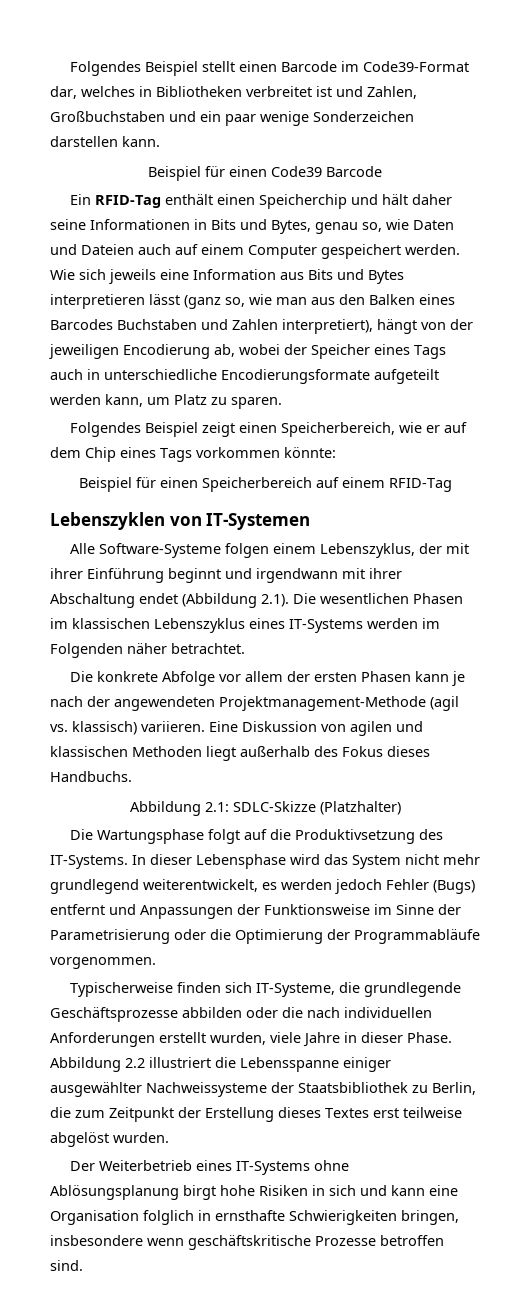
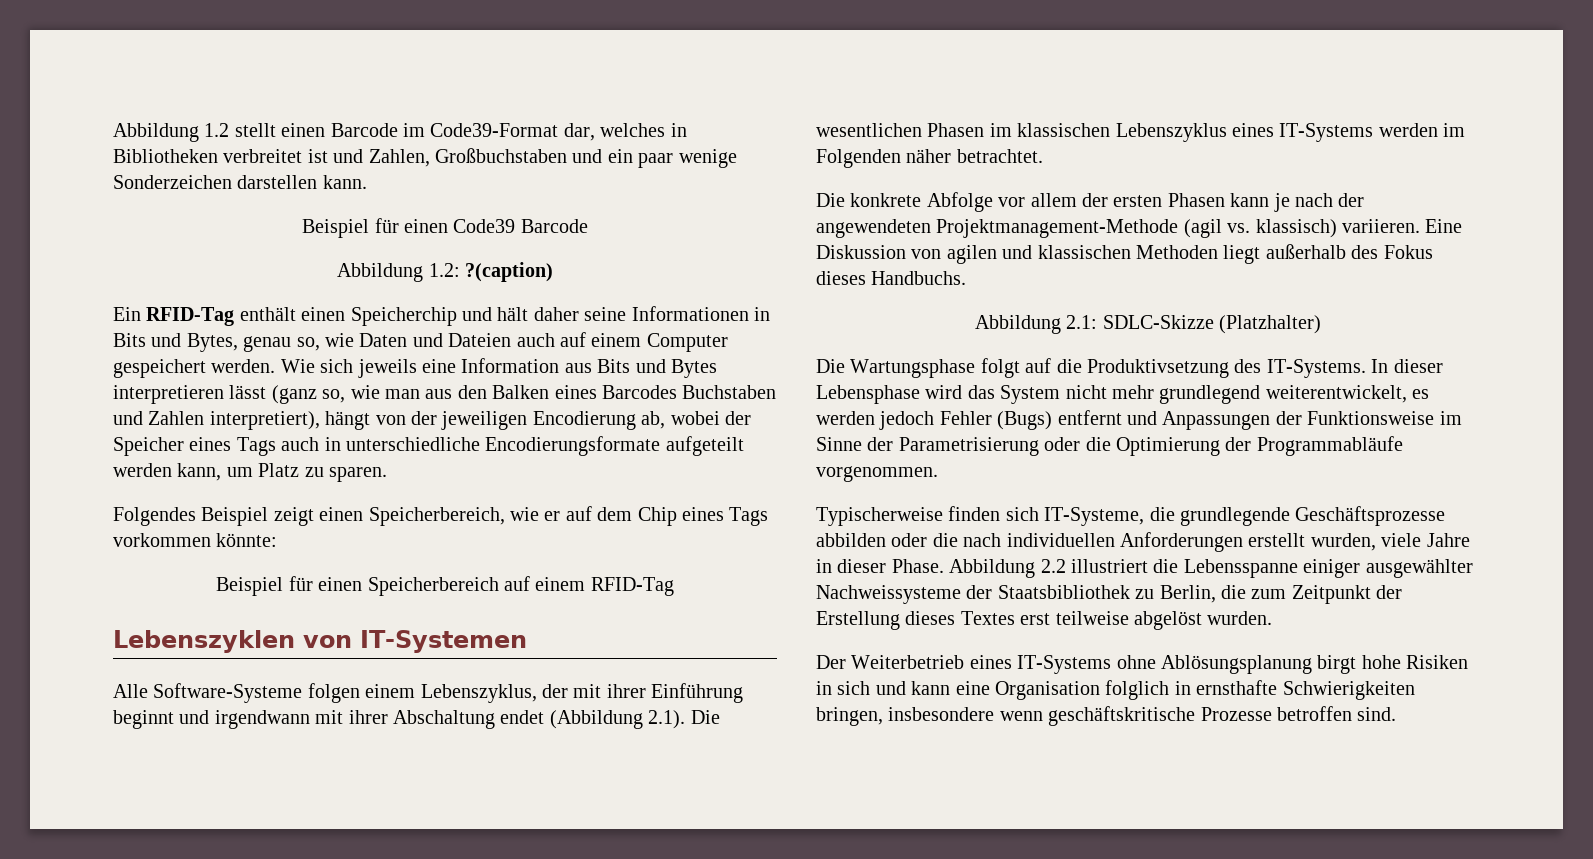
- Folgendes Beispiel stellt einen Barcode im Code39-Format dar, welches in Bibliotheken verbreitet ist und Zahlen, Großbuchstaben und ein paar wenige Sonderzeichen darstellen kann.
+ Abbildung 1.2 stellt einen Barcode im Code39-Format dar, welches in Bibliotheken verbreitet ist und Zahlen, Großbuchstaben und ein paar wenige Sonderzeichen darstellen kann.
+ Abbildung 1.2: ?(caption)

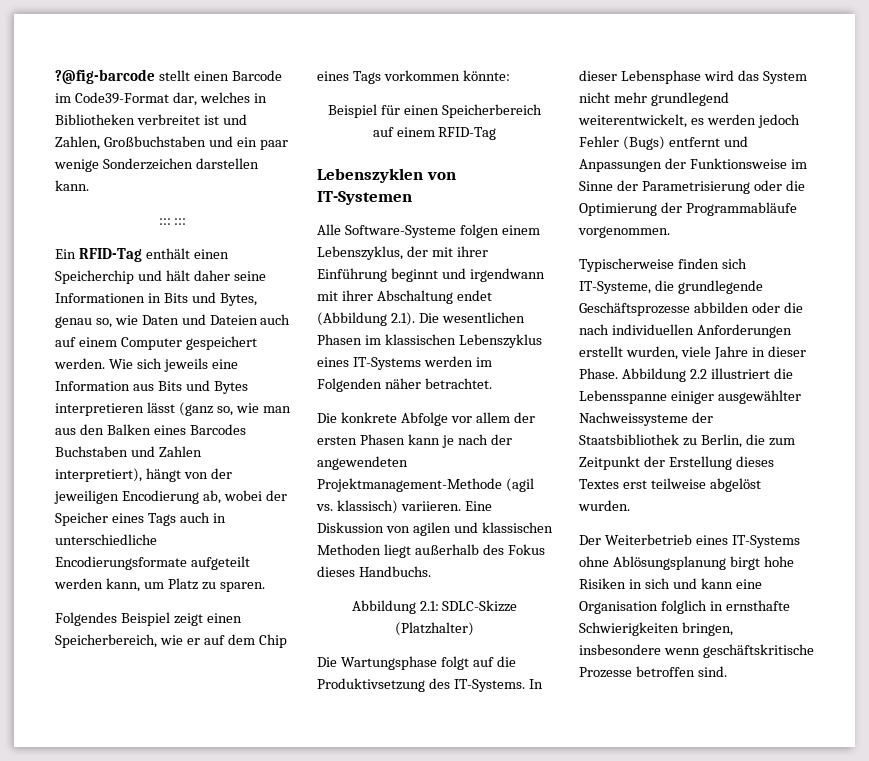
- Abbildung 1.2 stellt einen Barcode im Code39-Format dar, welches in Bibliotheken verbreitet ist und Zahlen, Großbuchstaben und ein paar wenige Sonderzeichen darstellen kann.
+ ?@fig-barcode stellt einen Barcode im Code39-Format dar, welches in Bibliotheken verbreitet ist und Zahlen, Großbuchstaben und ein paar wenige Sonderzeichen darstellen kann.
- Beispiel für einen Code39 Barcode
- Abbildung 1.2: ?(caption)
+ ::: :::

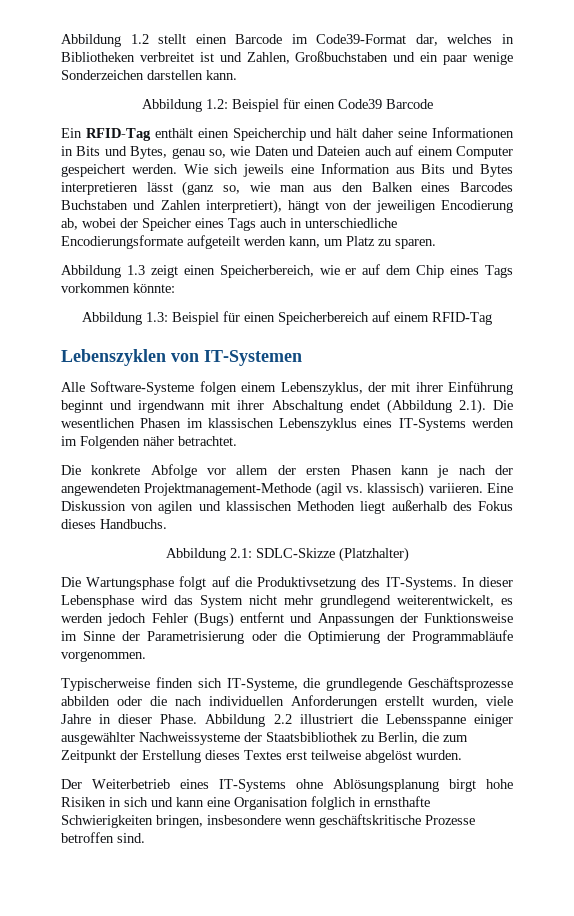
- ?@fig-barcode stellt einen Barcode im Code39-Format dar, welches in Bibliotheken verbreitet ist und Zahlen, Großbuchstaben und ein paar wenige Sonderzeichen darstellen kann.
+ Abbildung 1.2 stellt einen Barcode im Code39-Format dar, welches in Bibliotheken verbreitet ist und Zahlen, Großbuchstaben und ein paar wenige Sonderzeichen darstellen kann.
- ::: :::
+ Abbildung 1.2: Beispiel für einen Code39 Barcode
- Folgendes Beispiel zeigt einen Speicherbereich, wie er auf dem Chip eines Tags vorkommen könnte:
+ Abbildung 1.3 zeigt einen Speicherbereich, wie er auf dem Chip eines Tags vorkommen könnte:
- Beispiel für einen Speicherbereich auf einem RFID-Tag
+ Abbildung 1.3: Beispiel für einen Speicherbereich auf einem RFID-Tag

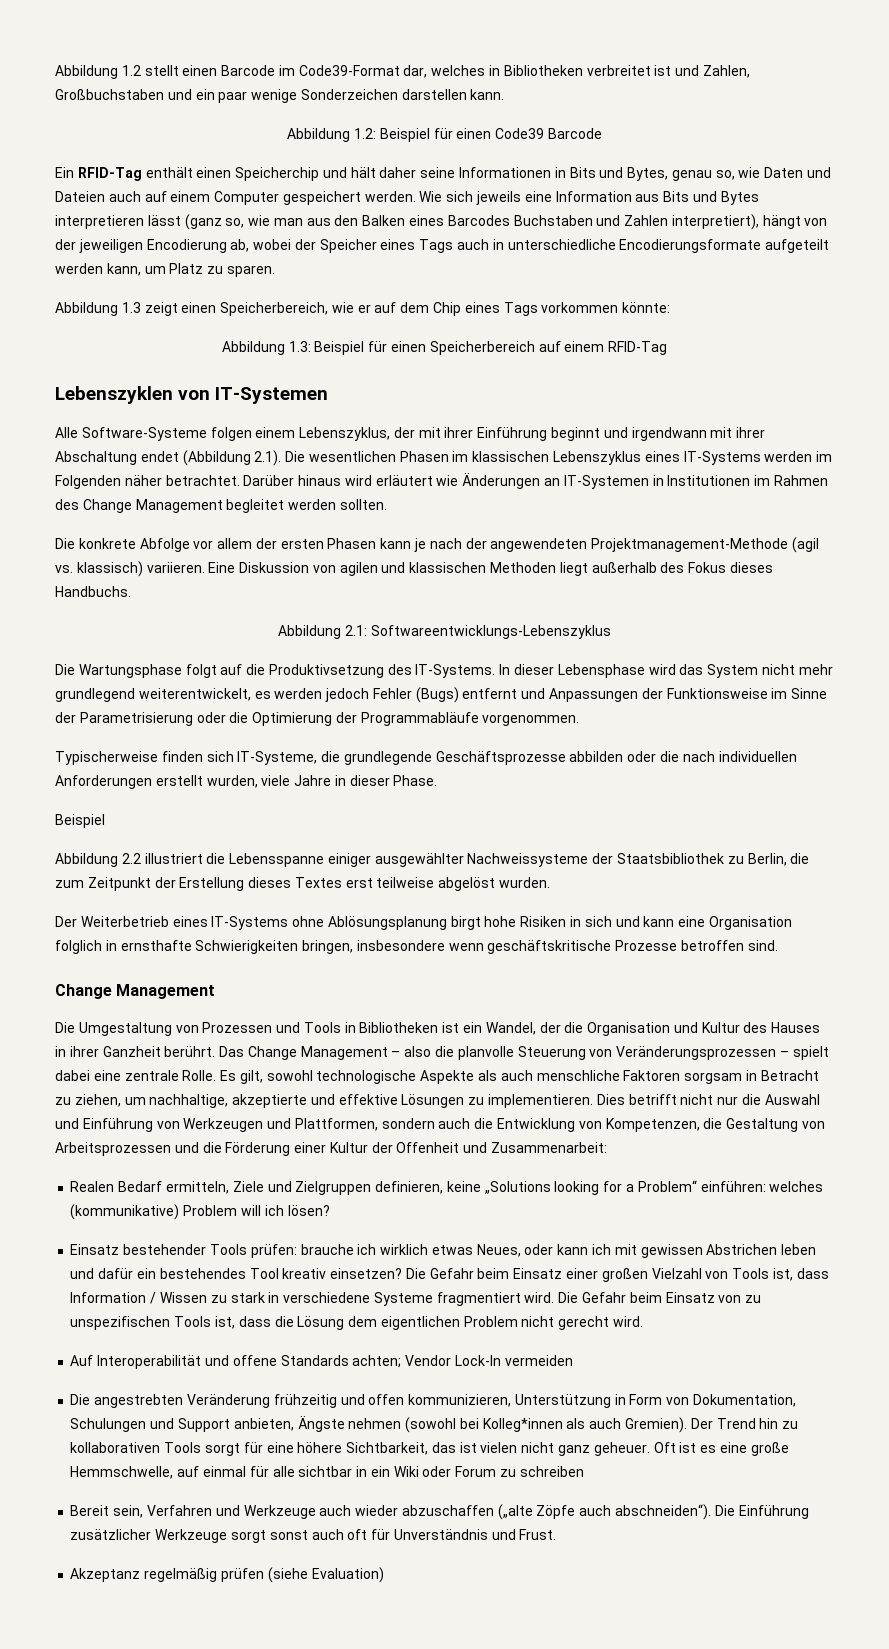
+ Darüber hinaus wird erläutert wie Änderungen an IT-Systemen in Institutionen im Rahmen des Change Management begleitet werden sollten.
- Abbildung 2.1: SDLC-Skizze (Platzhalter)
+ Abbildung 2.1: Softwareentwicklungs-Lebenszyklus
- Typischerweise finden sich IT-Systeme, die grundlegende Geschäftsprozesse abbilden oder die nach individuellen Anforderungen erstellt wurden, viele Jahre in dieser Phase. Abbildung 2.2 illustriert die Lebensspanne einiger ausgewählter Nachweissysteme der Staatsbibliothek zu Berlin, die zum Zeitpunkt der Erstellung dieses Textes erst teilweise abgelöst wurden.
+ Typischerweise finden sich IT-Systeme, die grundlegende Geschäftsprozesse abbilden oder die nach individuellen Anforderungen erstellt wurden, viele Jahre in dieser Phase.
+ Beispiel
+ Abbildung 2.2 illustriert die Lebensspanne einiger ausgewählter Nachweissysteme der Staatsbibliothek zu Berlin, die zum Zeitpunkt der Erstellung dieses Textes erst teilweise abgelöst wurden.
  Der Weiterbetrieb eines IT-Systems ohne Ablösungsplanung birgt hohe Risiken in sich und kann eine Organisation folglich in ernsthafte Schwierigkeiten bringen, insbesondere wenn geschäftskritische Prozesse betroffen sind.
+ Change Management
+ Die Umgestaltung von Prozessen und Tools in Bibliotheken ist ein Wandel, der die Organisation und Kultur des Hauses in ihrer Ganzheit berührt. Das Change Management – also die planvolle Steuerung von Veränderungsprozessen – spielt dabei eine zentrale Rolle. Es gilt, sowohl technologische Aspekte als auch menschliche Faktoren sorgsam in Betracht zu ziehen, um nachhaltige, akzeptierte und effektive Lösungen zu implementieren. Dies betrifft nicht nur die Auswahl und Einführung von Werkzeugen und Plattformen, sondern auch die Entwicklung von Kompetenzen, die Gestaltung von Arbeitsprozessen und die Förderung einer Kultur der Offenheit und Zusammenarbeit:
+ Realen Bedarf ermitteln, Ziele und Zielgruppen definieren, keine „Solutions looking for a Problem“ einführen: welches (kommunikative) Problem will ich lösen?
+ Einsatz bestehender Tools prüfen: brauche ich wirklich etwas Neues, oder kann ich mit gewissen Abstrichen leben und dafür ein bestehendes Tool kreativ einsetzen? Die Gefahr beim Einsatz einer großen Vielzahl von Tools ist, dass Information / Wissen zu stark in verschiedene Systeme fragmentiert wird. Die Gefahr beim Einsatz von zu unspezifischen Tools ist, dass die Lösung dem eigentlichen Problem nicht gerecht wird.
+ Auf Interoperabilität und offene Standards achten; Vendor Lock-In vermeiden
+ Die angestrebten Veränderung frühzeitig und offen kommunizieren, Unterstützung in Form von Dokumentation, Schulungen und Support anbieten, Ängste nehmen (sowohl bei Kolleg*innen als auch Gremien). Der Trend hin zu kollaborativen Tools sorgt für eine höhere Sichtbarkeit, das ist vielen nicht ganz geheuer. Oft ist es eine große Hemmschwelle, auf einmal für alle sichtbar in ein Wiki oder Forum zu schreiben
+ Bereit sein, Verfahren und Werkzeuge auch wieder abzuschaffen („alte Zöpfe auch abschneiden“). Die Einführung zusätzlicher Werkzeuge sorgt sonst auch oft für Unverständnis und Frust.
+ Akzeptanz regelmäßig prüfen (siehe Evaluation)

